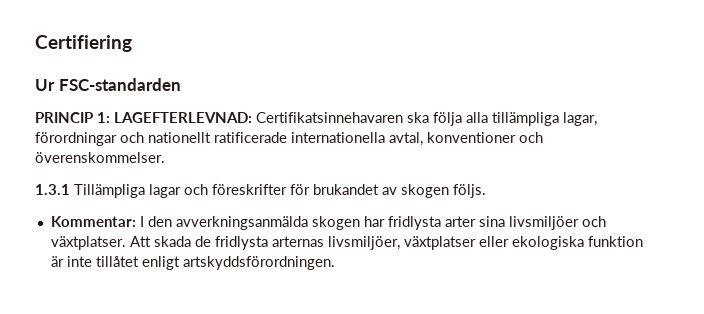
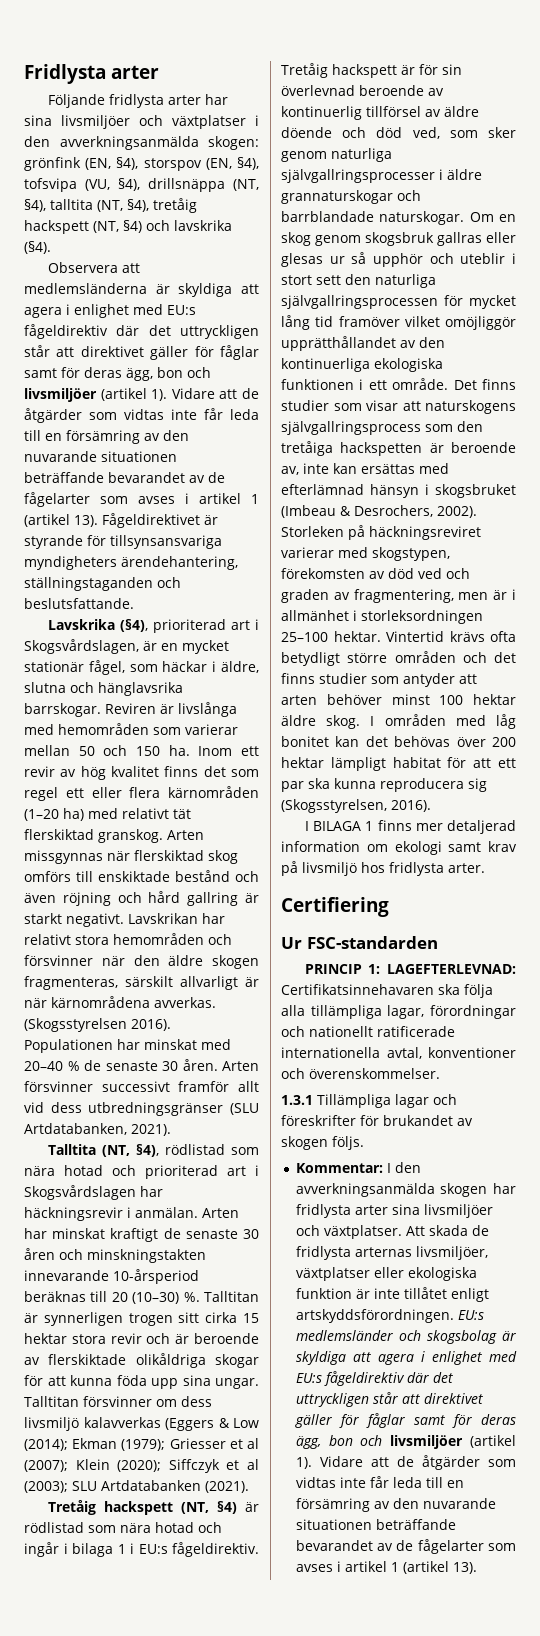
+ Fridlysta arter
+ Följande fridlysta arter har sina livsmiljöer och växtplatser i den avverkningsanmälda skogen: grönfink (EN, §4), storspov (EN, §4), tofsvipa (VU, §4), drillsnäppa (NT, §4), talltita (NT, §4), tretåig hackspett (NT, §4) och lavskrika (§4).
+ Observera att medlemsländerna är skyldiga att agera i enlighet med EU:s fågeldirektiv där det uttryckligen står att direktivet gäller för fåglar samt för deras ägg, bon och livsmiljöer (artikel 1). Vidare att de åtgärder som vidtas inte får leda till en försämring av den nuvarande situationen beträffande bevarandet av de fågelarter som avses i artikel 1 (artikel 13). Fågeldirektivet är styrande för tillsynsansvariga myndigheters ärendehantering, ställningstaganden och beslutsfattande.
+ Lavskrika (§4), prioriterad art i Skogsvårdslagen, är en mycket stationär fågel, som häckar i äldre, slutna och hänglavsrika barrskogar. Reviren är livslånga med hemområden som varierar mellan 50 och 150 ha. Inom ett revir av hög kvalitet finns det som regel ett eller flera kärnområden (1–20 ha) med relativt tät flerskiktad granskog. Arten missgynnas när flerskiktad skog omförs till enskiktade bestånd och även röjning och hård gallring är starkt negativt. Lavskrikan har relativt stora hemområden och försvinner när den äldre skogen fragmenteras, särskilt allvarligt är när kärnområdena avverkas. (Skogsstyrelsen 2016). Populationen har minskat med 20–40 % de senaste 30 åren. Arten försvinner successivt framför allt vid dess utbredningsgränser (SLU Artdatabanken, 2021).
+ Talltita (NT, §4), rödlistad som nära hotad och prioriterad art i Skogsvårdslagen har häckningsrevir i anmälan. Arten har minskat kraftigt de senaste 30 åren och minskningstakten innevarande 10-årsperiod beräknas till 20 (10–30) %. Talltitan är synnerligen trogen sitt cirka 15 hektar stora revir och är beroende av flerskiktade olikåldriga skogar för att kunna föda upp sina ungar. Talltitan försvinner om dess livsmiljö kalavverkas (Eggers & Low (2014); Ekman (1979); Griesser et al (2007); Klein (2020); Siffczyk et al (2003); SLU Artdatabanken (2021).
+ Tretåig hackspett (NT, §4) är rödlistad som nära hotad och ingår i bilaga 1 i EU:s fågeldirektiv. Tretåig hackspett är för sin överlevnad beroende av kontinuerlig tillförsel av äldre döende och död ved, som sker genom naturliga självgallringsprocesser i äldre grannaturskogar och barrblandade naturskogar. Om en skog genom skogsbruk gallras eller glesas ur så upphör och uteblir i stort sett den naturliga självgallringsprocessen för mycket lång tid framöver vilket omöjliggör upprätthållandet av den kontinuerliga ekologiska funktionen i ett område. Det finns studier som visar att naturskogens självgallringsprocess som den tretåiga hackspetten är beroende av, inte kan ersättas med efterlämnad hänsyn i skogsbruket (Imbeau & Desrochers, 2002). Storleken på häckningsreviret varierar med skogstypen, förekomsten av död ved och graden av fragmentering, men är i allmänhet i storleksordningen 25–100 hektar. Vintertid krävs ofta betydligt större områden och det finns studier som antyder att arten behöver minst 100 hektar äldre skog. I områden med låg bonitet kan det behövas över 200 hektar lämpligt habitat för att ett par ska kunna reproducera sig (Skogsstyrelsen, 2016).
+ I BILAGA 1 finns mer detaljerad information om ekologi samt krav på livsmiljö hos fridlysta arter.
+ EU:s medlemsländer och skogsbolag är skyldiga att agera i enlighet med EU:s fågeldirektiv där det uttryckligen står att direktivet gäller för fåglar samt för deras ägg, bon och livsmiljöer (artikel 1). Vidare att de åtgärder som vidtas inte får leda till en försämring av den nuvarande situationen beträffande bevarandet av de fågelarter som avses i artikel 1 (artikel 13).

